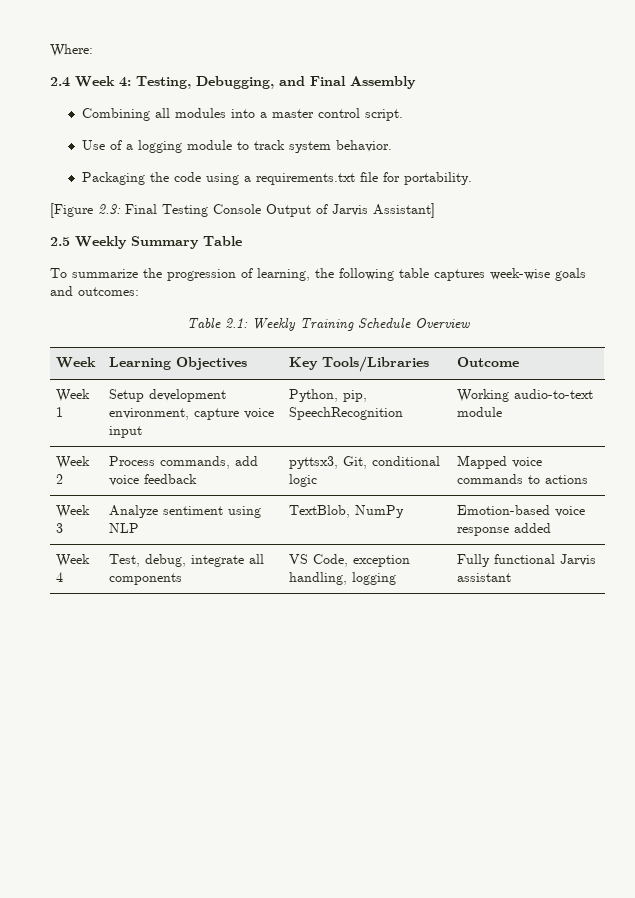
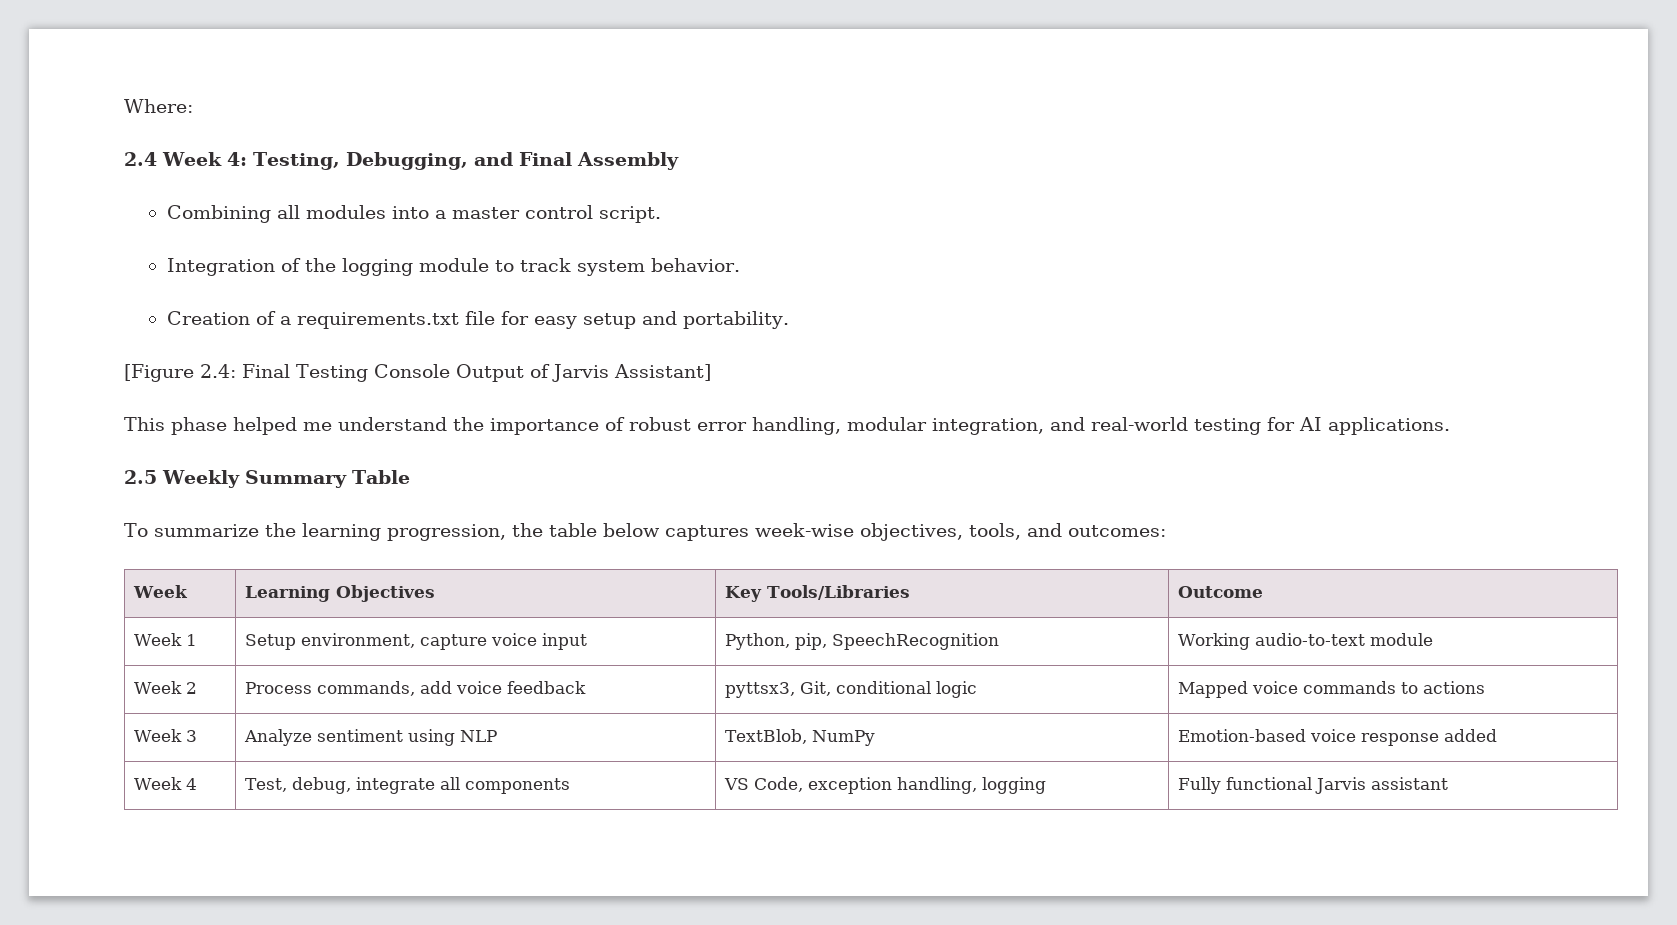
- Use of a logging module to track system behavior.
+ Integration of the logging module to track system behavior.
- Packaging the code using a requirements.txt file for portability.
+ Creation of a requirements.txt file for easy setup and portability.
- [Figure 2.3: Final Testing Console Output of Jarvis Assistant]
+ [Figure 2.4: Final Testing Console Output of Jarvis Assistant]
+ This phase helped me understand the importance of robust error handling, modular integration, and real-world testing for AI applications.
- To summarize the progression of learning, the following table captures week-wise goals and outcomes:
- Table 2.1: Weekly Training Schedule Overview
+ To summarize the learning progression, the table below captures week-wise objectives, tools, and outcomes:
- Week 1 | Setup development environment, capture voice input | Python, pip, SpeechRecognition | Working audio-to-text module
+ Week 1 | Setup environment, capture voice input | Python, pip, SpeechRecognition | Working audio-to-text module

